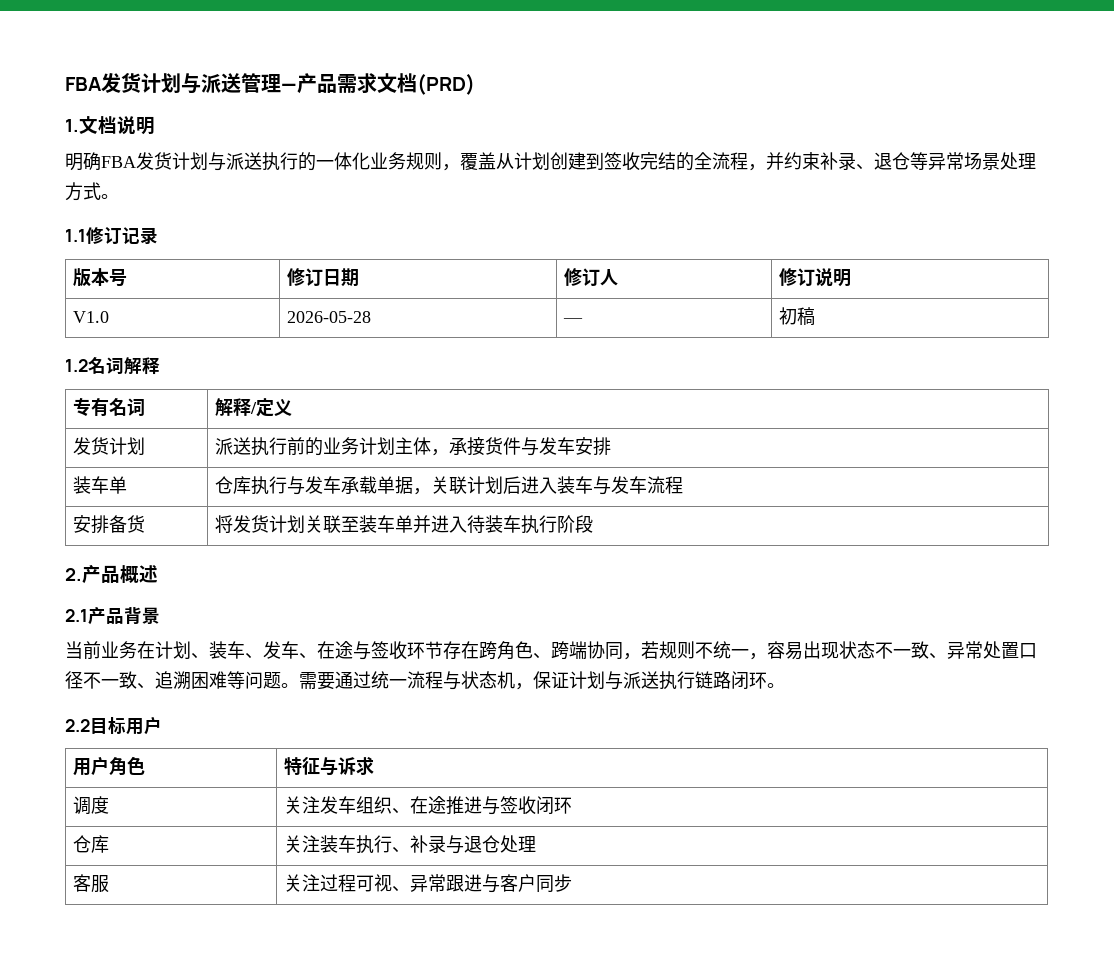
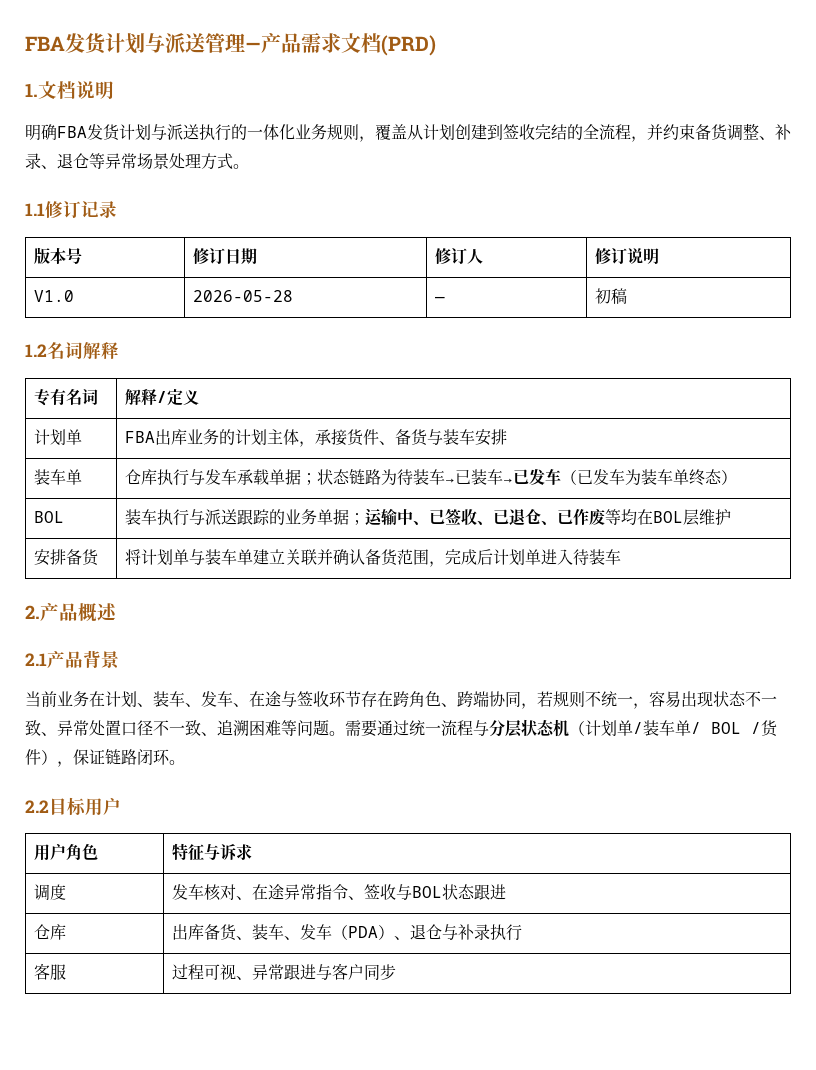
- 明确FBA发货计划与派送执行的一体化业务规则，覆盖从计划创建到签收完结的全流程，并约束补录、退仓等异常场景处理方式。
+ 明确FBA发货计划与派送执行的一体化业务规则，覆盖从计划创建到签收完结的全流程，并约束备货调整、补录、退仓等异常场景处理方式。
- 发货计划 | 派送执行前的业务计划主体，承接货件与发车安排
+ 计划单 | FBA出库业务的计划主体，承接货件、备货与装车安排
- 装车单 | 仓库执行与发车承载单据，关联计划后进入装车与发车流程
- 安排备货 | 将发货计划关联至装车单并进入待装车执行阶段
+ 装车单 | 仓库执行与发车承载单据；状态链路为待装车→已装车→已发车（已发车为装车单终态）
+ BOL | 装车执行与派送跟踪的业务单据；运输中、已签收、已退仓、已作废等均在BOL层维护
+ 安排备货 | 将计划单与装车单建立关联并确认备货范围，完成后计划单进入待装车
- 需要通过统一流程与状态机，保证计划与派送执行链路闭环。
+ 需要通过统一流程与分层状态机（计划单/装车单/ BOL /货件），保证链路闭环。
- 调度 | 关注发车组织、在途推进与签收闭环
- 仓库 | 关注装车执行、补录与退仓处理
+ 调度 | 发车核对、在途异常指令、签收与BOL状态跟进
+ 仓库 | 出库备货、装车、发车（PDA）、退仓与补录执行
- 客服 | 关注过程可视、异常跟进与客户同步
+ 客服 | 过程可视、异常跟进与客户同步

